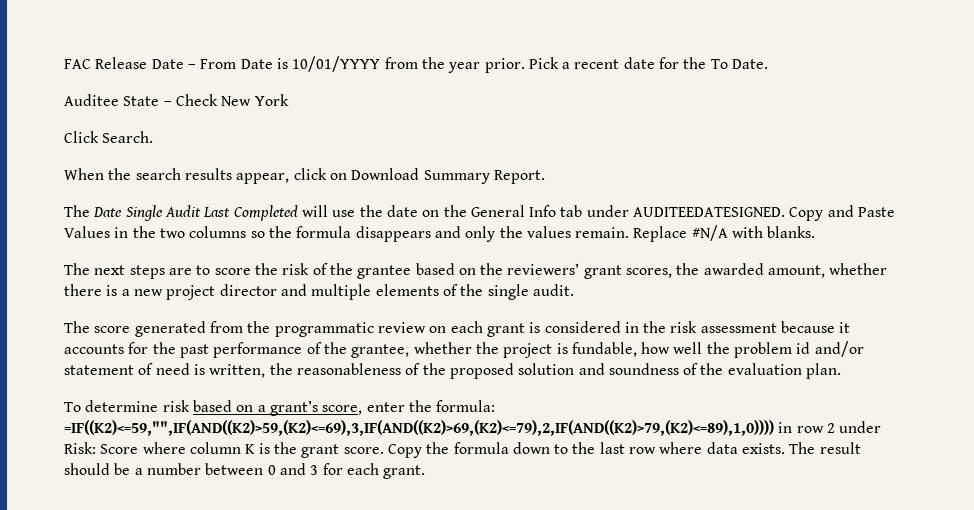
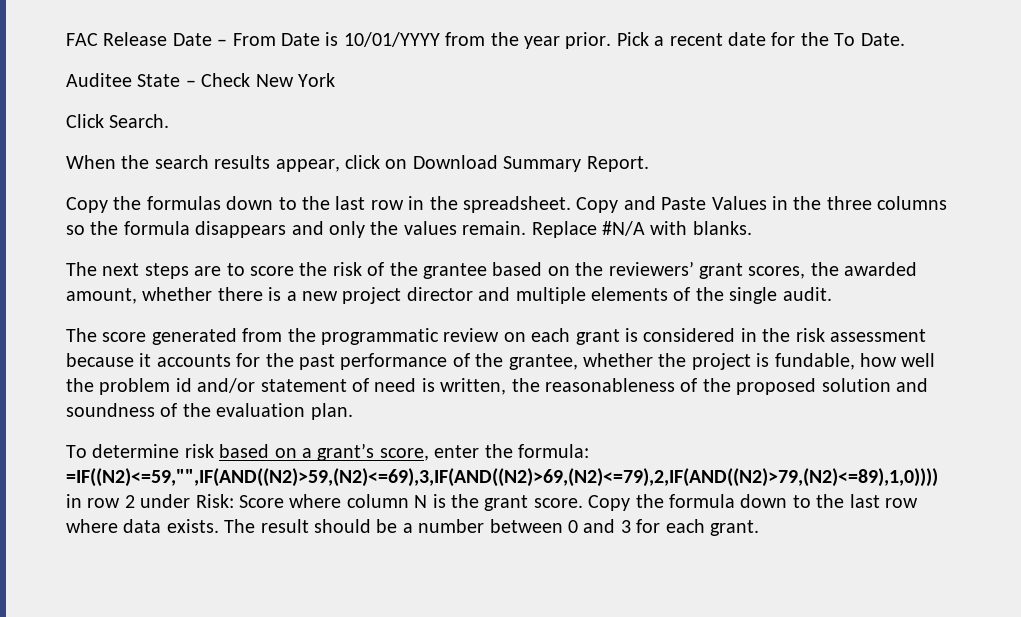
- The Date Single Audit Last Completed will use the date on the General Info tab under AUDITEEDATESIGNED.
+ Copy the formulas down to the last row in the spreadsheet.
- Copy and Paste Values in the two columns so the formula disappears and only the values remain.
+ Copy and Paste Values in the three columns so the formula disappears and only the values remain.
- To determine risk based on a grant’s score, enter the formula: =IF((K2)<=59,"",IF(AND((K2)>59,(K2)<=69),3,IF(AND((K2)>69,(K2)<=79),2,IF(AND((K2)>79,(K2)<=89),1,0)))) in row 2 under Risk: Score where column K is the grant score.
+ To determine risk based on a grant’s score, enter the formula: =IF((N2)<=59,"",IF(AND((N2)>59,(N2)<=69),3,IF(AND((N2)>69,(N2)<=79),2,IF(AND((N2)>79,(N2)<=89),1,0)))) in row 2 under Risk: Score where column N is the grant score.

